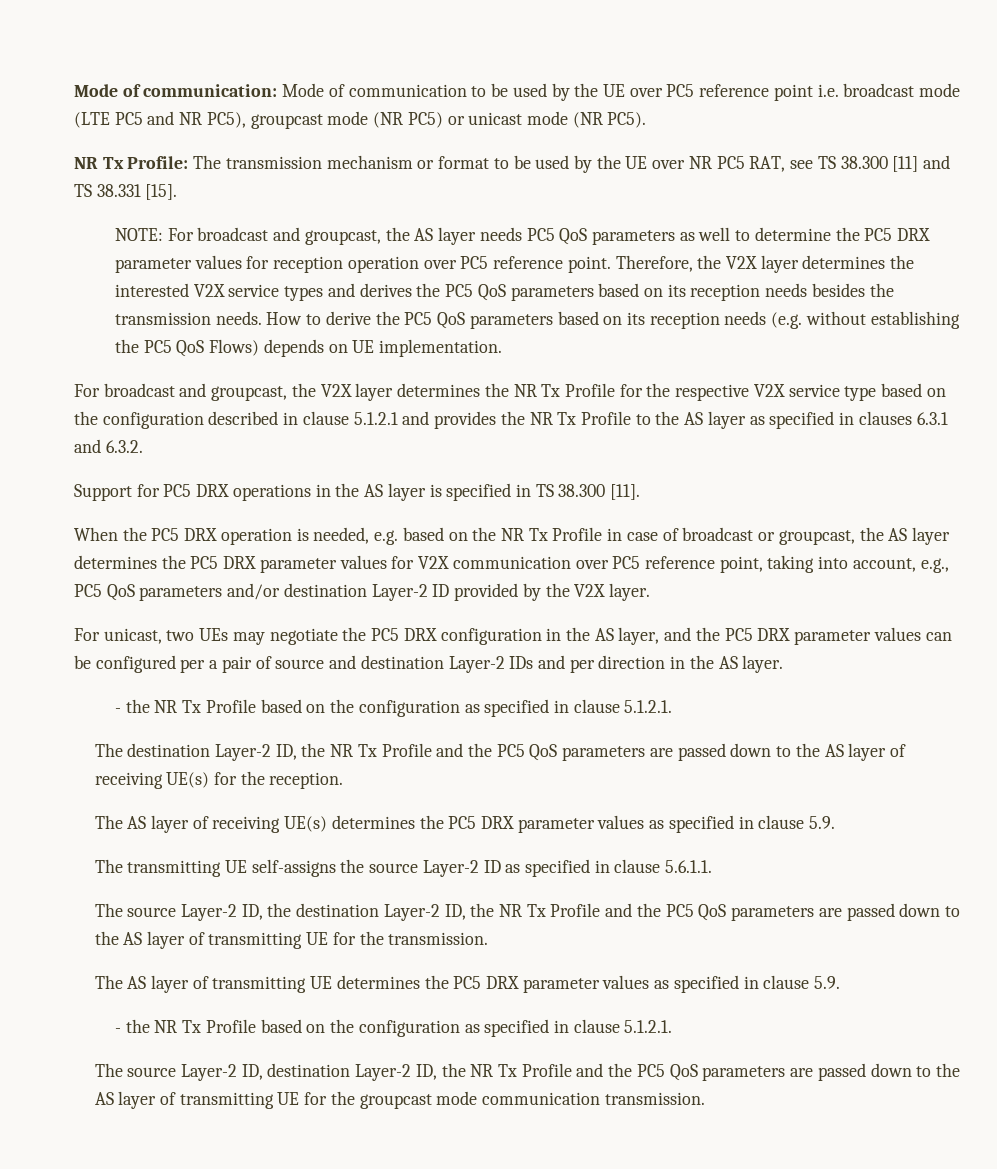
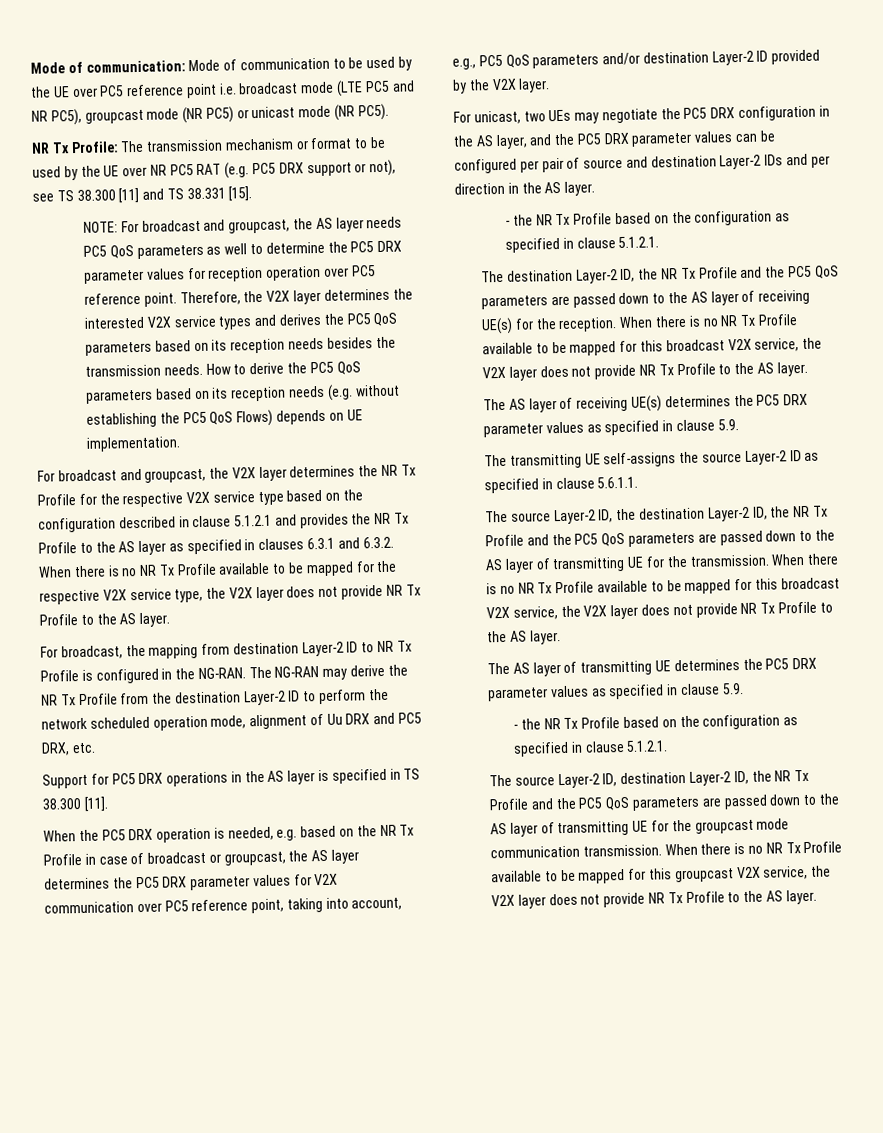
- NR Tx Profile: The transmission mechanism or format to be used by the UE over NR PC5 RAT, see TS 38.300 [11] and TS 38.331 [15].
+ NR Tx Profile: The transmission mechanism or format to be used by the UE over NR PC5 RAT (e.g. PC5 DRX support or not), see TS 38.300 [11] and TS 38.331 [15].
- For broadcast and groupcast, the V2X layer determines the NR Tx Profile for the respective V2X service type based on the configuration described in clause 5.1.2.1 and provides the NR Tx Profile to the AS layer as specified in clauses 6.3.1 and 6.3.2.
+ For broadcast and groupcast, the V2X layer determines the NR Tx Profile for the respective V2X service type based on the configuration described in clause 5.1.2.1 and provides the NR Tx Profile to the AS layer as specified in clauses 6.3.1 and 6.3.2. When there is no NR Tx Profile available to be mapped for the respective V2X service type, the V2X layer does not provide NR Tx Profile to the AS layer.
+ For broadcast, the mapping from destination Layer-2 ID to NR Tx Profile is configured in the NG-RAN. The NG-RAN may derive the NR Tx Profile from the destination Layer-2 ID to perform the network scheduled operation mode, alignment of Uu DRX and PC5 DRX, etc.
- For unicast, two UEs may negotiate the PC5 DRX configuration in the AS layer, and the PC5 DRX parameter values can be configured per a pair of source and destination Layer-2 IDs and per direction in the AS layer.
+ For unicast, two UEs may negotiate the PC5 DRX configuration in the AS layer, and the PC5 DRX parameter values can be configured per pair of source and destination Layer-2 IDs and per direction in the AS layer.
- The destination Layer-2 ID, the NR Tx Profile and the PC5 QoS parameters are passed down to the AS layer of receiving UE(s) for the reception.
+ The destination Layer-2 ID, the NR Tx Profile and the PC5 QoS parameters are passed down to the AS layer of receiving UE(s) for the reception. When there is no NR Tx Profile available to be mapped for this broadcast V2X service, the V2X layer does not provide NR Tx Profile to the AS layer.
- The source Layer-2 ID, the destination Layer-2 ID, the NR Tx Profile and the PC5 QoS parameters are passed down to the AS layer of transmitting UE for the transmission.
+ The source Layer-2 ID, the destination Layer-2 ID, the NR Tx Profile and the PC5 QoS parameters are passed down to the AS layer of transmitting UE for the transmission. When there is no NR Tx Profile available to be mapped for this broadcast V2X service, the V2X layer does not provide NR Tx Profile to the AS layer.
+ When there is no NR Tx Profile available to be mapped for this groupcast V2X service, the V2X layer does not provide NR Tx Profile to the AS layer.

